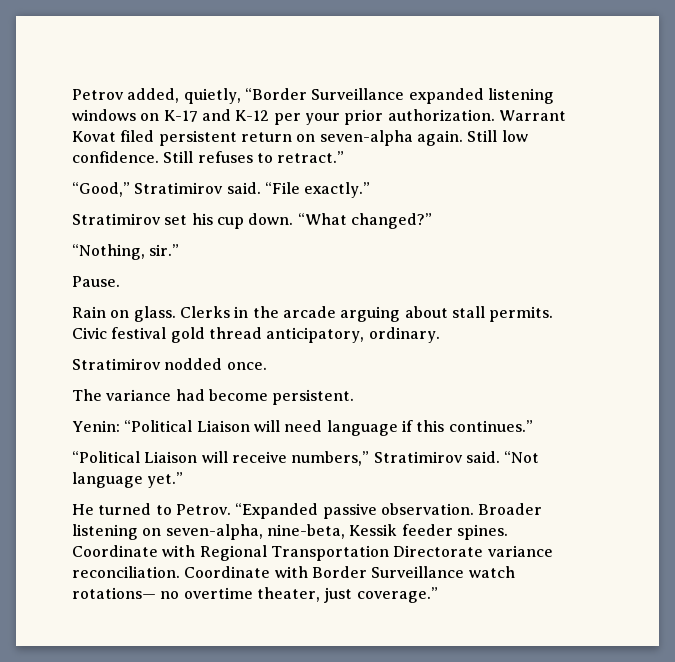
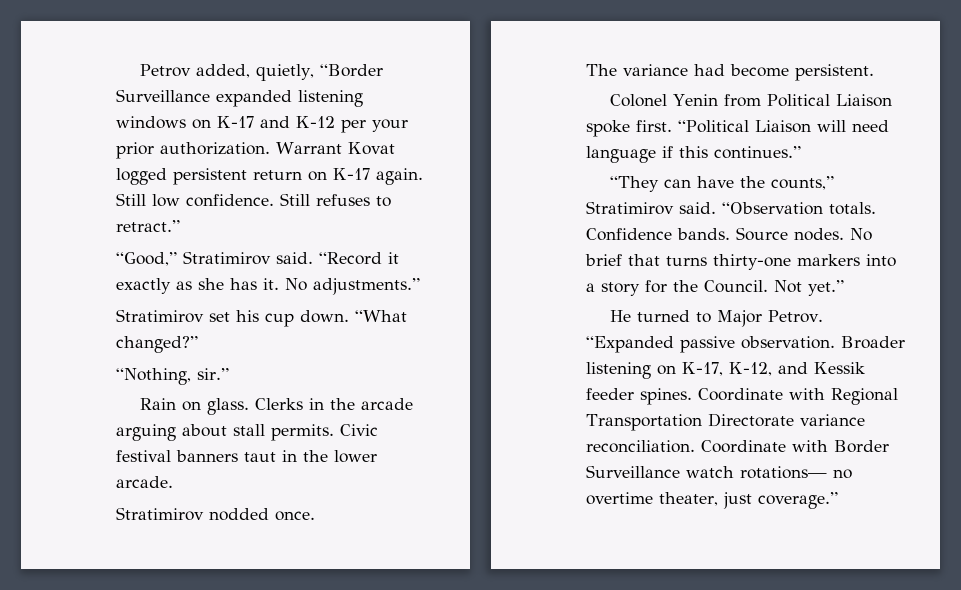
- Warrant Kovat filed persistent return on seven-alpha again.
+ Warrant Kovat logged persistent return on K-17 again.
- “File exactly.”
+ “Record it exactly as she has it. No adjustments.”
- Pause.
- Civic festival gold thread anticipatory, ordinary.
+ Civic festival banners taut in the lower arcade.
- Yenin: “Political Liaison will need language if this continues.”
+ Colonel Yenin from Political Liaison spoke first. “Political Liaison will need language if this continues.”
- “Political Liaison will receive numbers,” Stratimirov said. “Not language yet.”
+ “They can have the counts,” Stratimirov said. “Observation totals. Confidence bands. Source nodes. No brief that turns thirty-one markers into a story for the Council. Not yet.”
- He turned to Petrov.
+ He turned to Major Petrov.
- Broader listening on seven-alpha, nine-beta, Kessik feeder spines.
+ Broader listening on K-17, K-12, and Kessik feeder spines.

